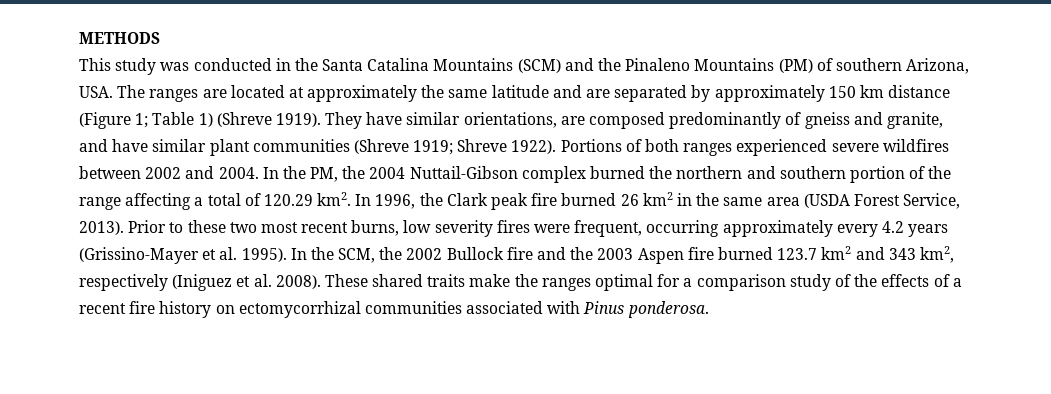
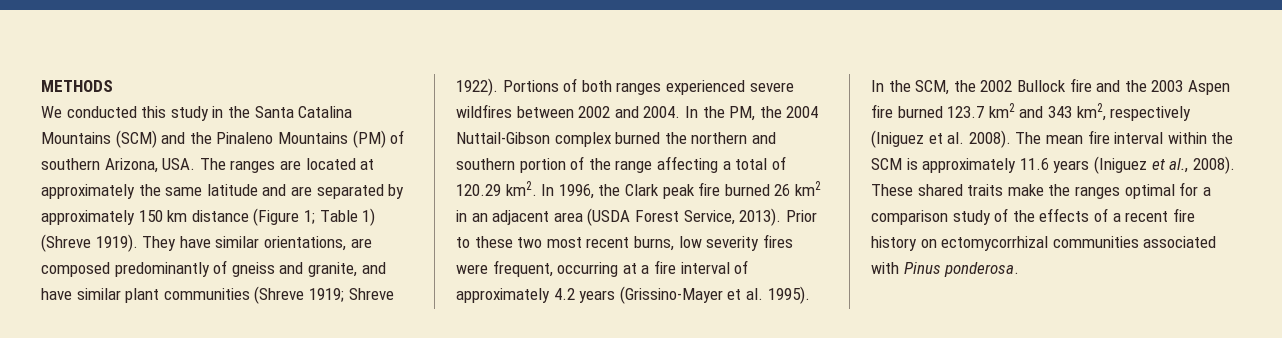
- This study was conducted in the Santa Catalina Mountains (SCM) and the Pinaleno Mountains (PM) of southern Arizona, USA. The ranges are located at approximately the same latitude and are separated by approximately 150 km distance (Figure 1; Table 1) (Shreve 1919).
+ We conducted this study in the Santa Catalina Mountains (SCM) and the Pinaleno Mountains (PM) of southern Arizona, USA. The ranges are located at approximately the same latitude and are separated by approximately 150 km distance (Figure 1; Table 1) (Shreve 1919).
- In 1996, the Clark peak fire burned 26 km2 in the same area (USDA Forest Service, 2013).
+ In 1996, the Clark peak fire burned 26 km2 in an adjacent area (USDA Forest Service, 2013).
- Prior to these two most recent burns, low severity fires were frequent, occurring approximately every 4.2 years (Grissino-Mayer et al. 1995).
+ Prior to these two most recent burns, low severity fires were frequent, occurring at a fire interval of approximately 4.2 years (Grissino-Mayer et al. 1995).
+ The mean fire interval within the SCM is approximately 11.6 years (Iniguez et al., 2008).

